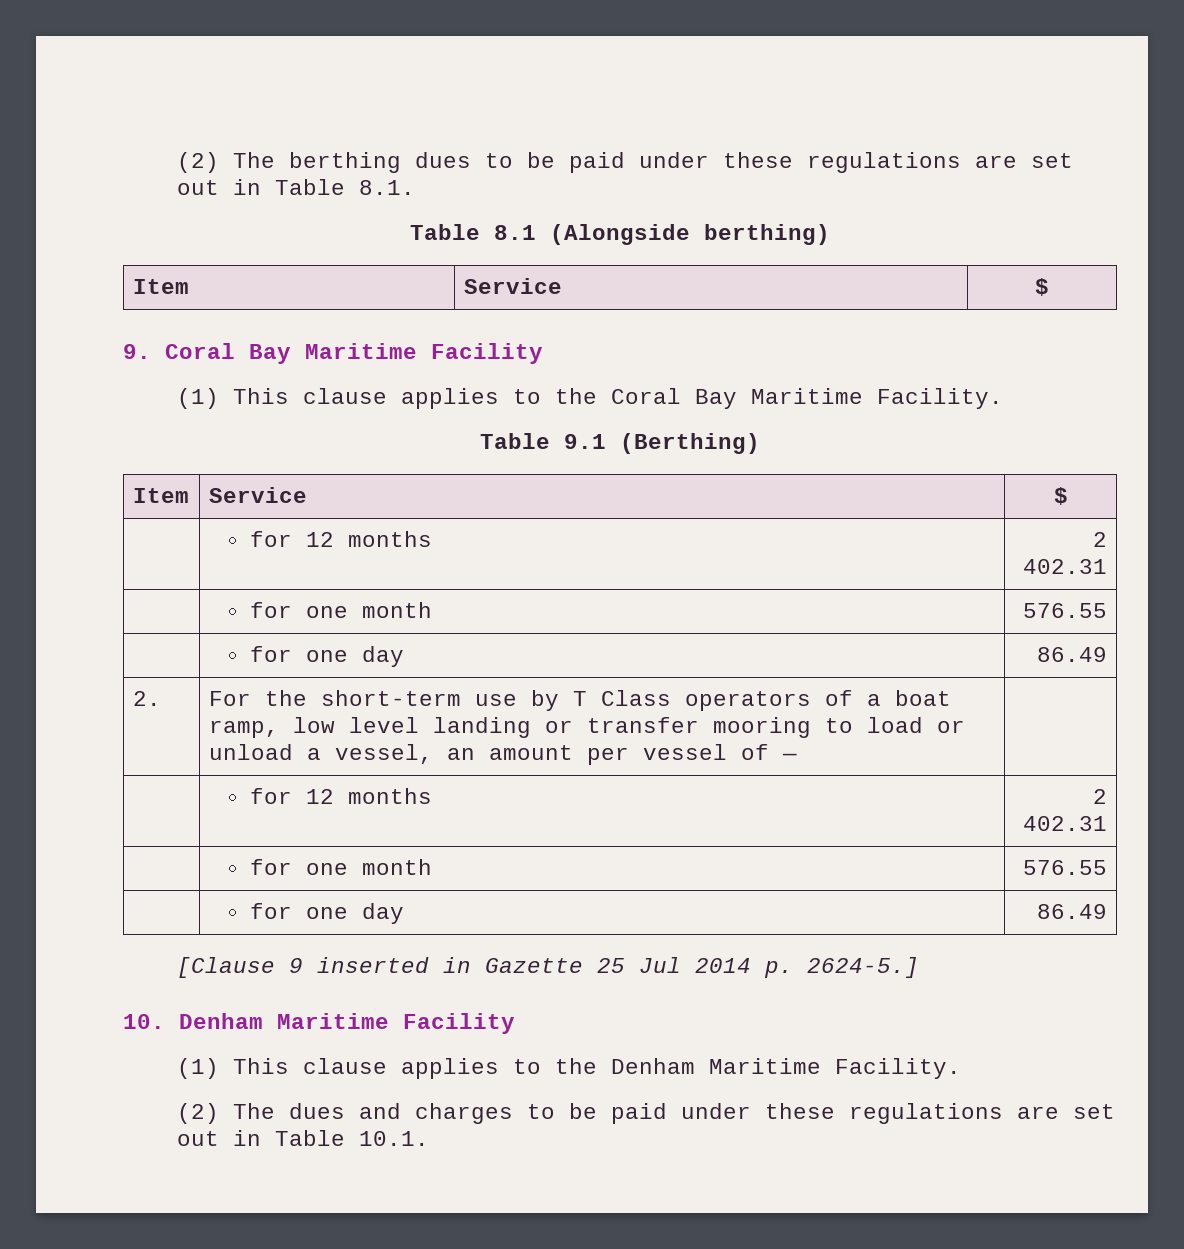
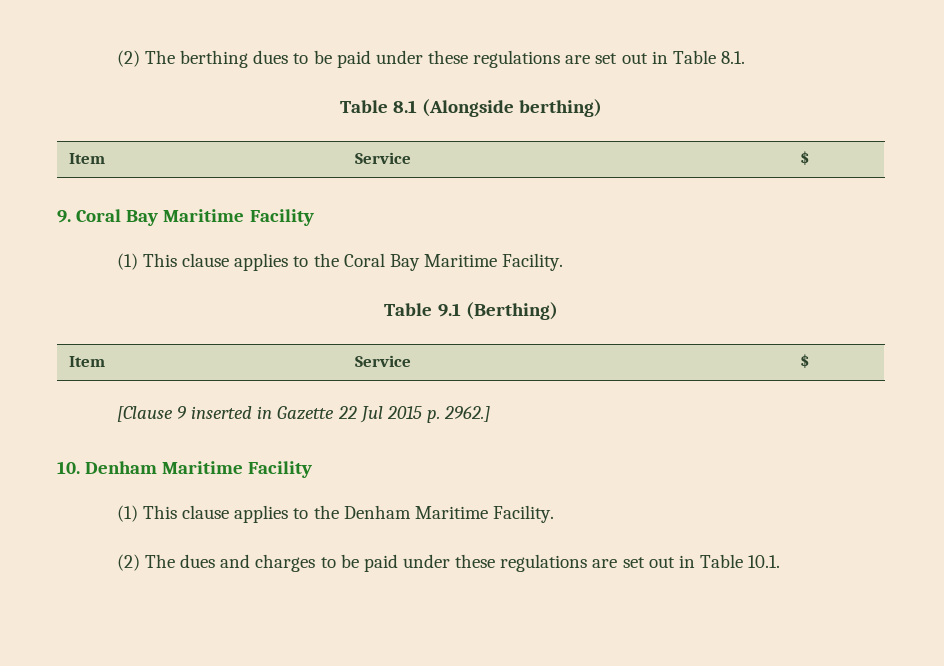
  Table 9.1 (Berthing)
  Item | Service | $
- | for 12 months | 2 402.31
- | for one month | 576.55
- | for one day | 86.49
- 2. | For the short-term use by T Class operators of a boat ramp, low level landing or transfer mooring to load or unload a vessel, an amount per vessel of — |
- | for 12 months | 2 402.31
- | for one month | 576.55
- | for one day | 86.49
- [Clause 9 inserted in Gazette 25 Jul 2014 p. 2624-5.]
+ [Clause 9 inserted in Gazette 22 Jul 2015 p. 2962.]

